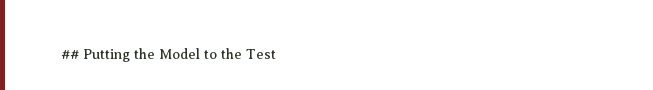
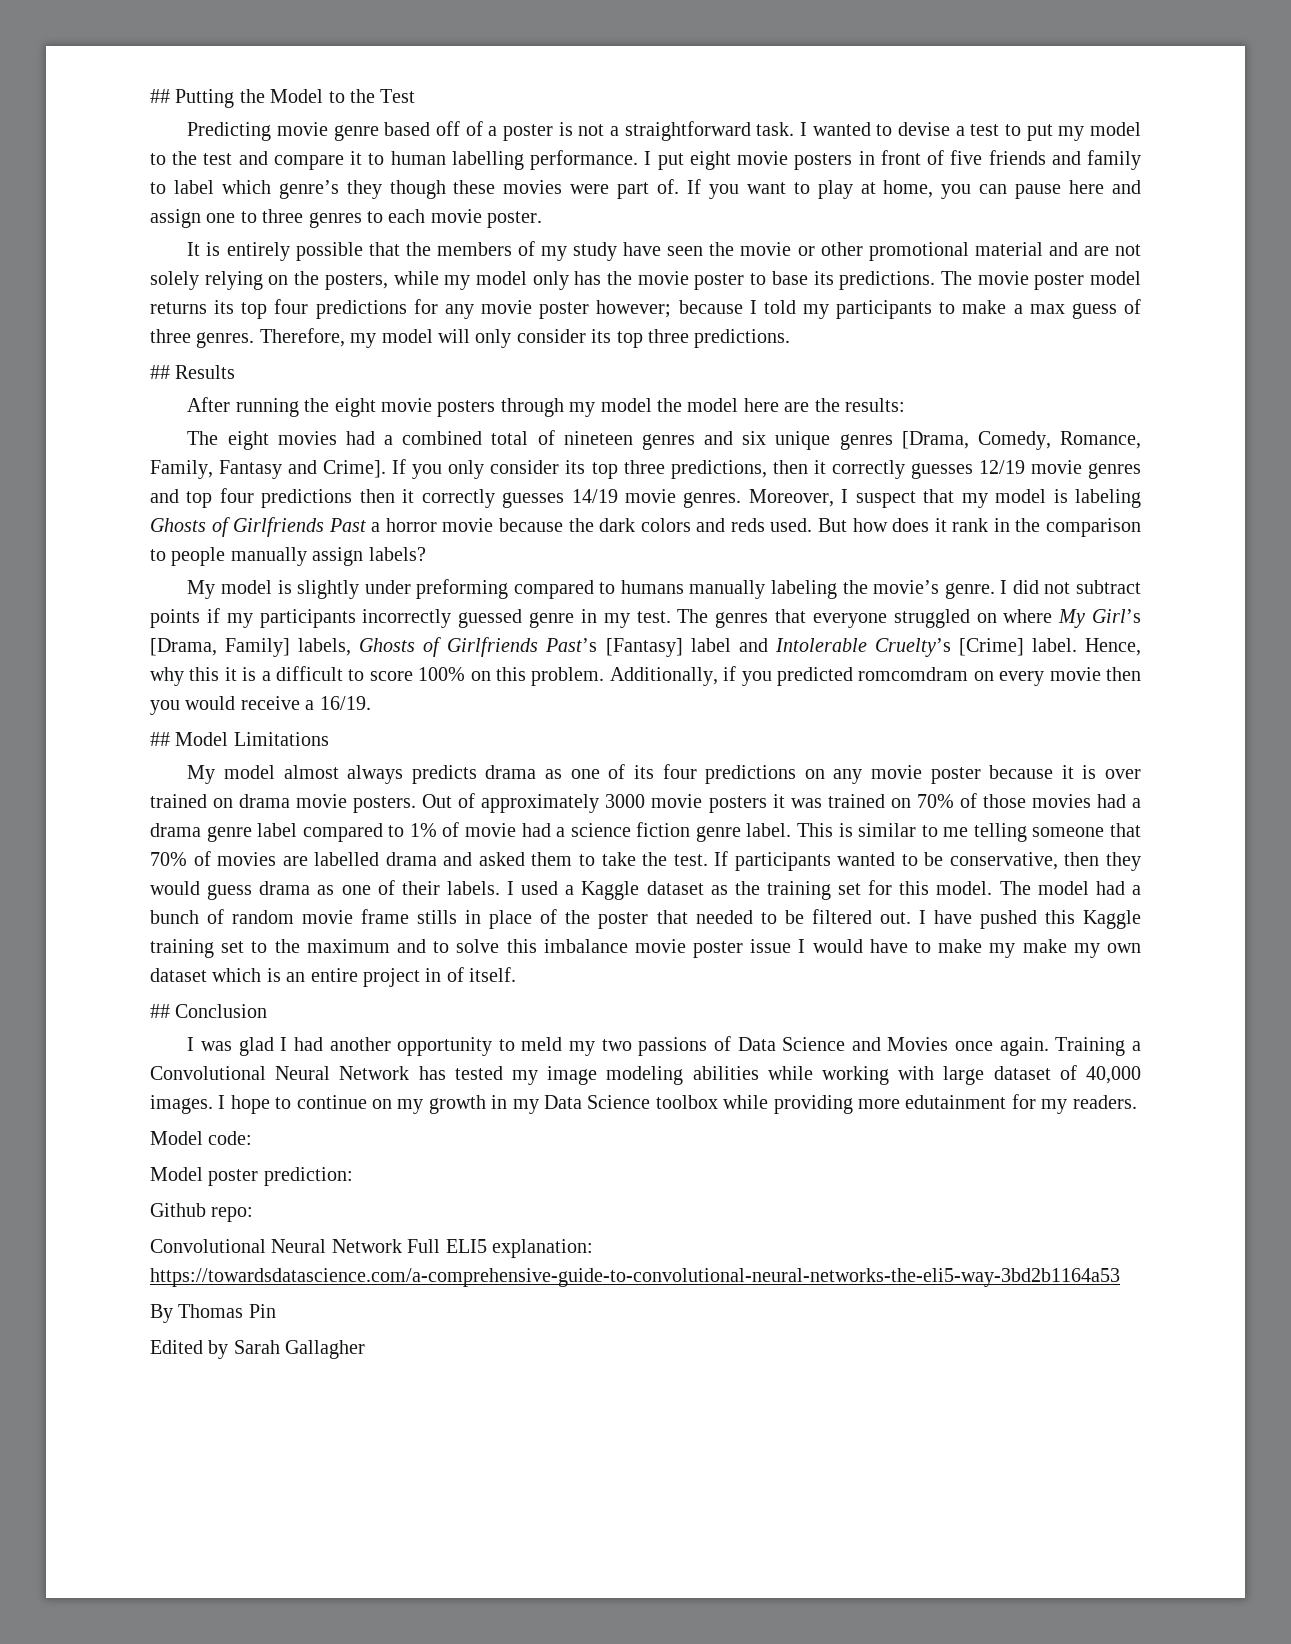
+ Predicting movie genre based off of a poster is not a straightforward task. I wanted to devise a test to put my model to the test and compare it to human labelling performance. I put eight movie posters in front of five friends and family to label which genre’s they though these movies were part of. If you want to play at home, you can pause here and assign one to three genres to each movie poster.
+ It is entirely possible that the members of my study have seen the movie or other promotional material and are not solely relying on the posters, while my model only has the movie poster to base its predictions. The movie poster model returns its top four predictions for any movie poster however; because I told my participants to make a max guess of three genres. Therefore, my model will only consider its top three predictions.
+ ## Results
+ After running the eight movie posters through my model the model here are the results:
+ The eight movies had a combined total of nineteen genres and six unique genres [Drama, Comedy, Romance, Family, Fantasy and Crime]. If you only consider its top three predictions, then it correctly guesses 12/19 movie genres and top four predictions then it correctly guesses 14/19 movie genres. Moreover, I suspect that my model is labeling Ghosts of Girlfriends Past a horror movie because the dark colors and reds used. But how does it rank in the comparison to people manually assign labels?
+ My model is slightly under preforming compared to humans manually labeling the movie’s genre. I did not subtract points if my participants incorrectly guessed genre in my test. The genres that everyone struggled on where My Girl’s [Drama, Family] labels, Ghosts of Girlfriends Past’s [Fantasy] label and Intolerable Cruelty’s [Crime] label. Hence, why this it is a difficult to score 100% on this problem. Additionally, if you predicted romcomdram on every movie then you would receive a 16/19.
+ ## Model Limitations
+ My model almost always predicts drama as one of its four predictions on any movie poster because it is over trained on drama movie posters. Out of approximately 3000 movie posters it was trained on 70% of those movies had a drama genre label compared to 1% of movie had a science fiction genre label. This is similar to me telling someone that 70% of movies are labelled drama and asked them to take the test. If participants wanted to be conservative, then they would guess drama as one of their labels. I used a Kaggle dataset as the training set for this model. The model had a bunch of random movie frame stills in place of the poster that needed to be filtered out. I have pushed this Kaggle training set to the maximum and to solve this imbalance movie poster issue I would have to make my make my own dataset which is an entire project in of itself.
+ ## Conclusion
+ I was glad I had another opportunity to meld my two passions of Data Science and Movies once again. Training a Convolutional Neural Network has tested my image modeling abilities while working with large dataset of 40,000 images. I hope to continue on my growth in my Data Science toolbox while providing more edutainment for my readers.
+ Model code:
+ Model poster prediction:
+ Github repo:
+ Convolutional Neural Network Full ELI5 explanation: https://towardsdatascience.com/a-comprehensive-guide-to-convolutional-neural-networks-the-eli5-way-3bd2b1164a53
+ By Thomas Pin
+ Edited by Sarah Gallagher

